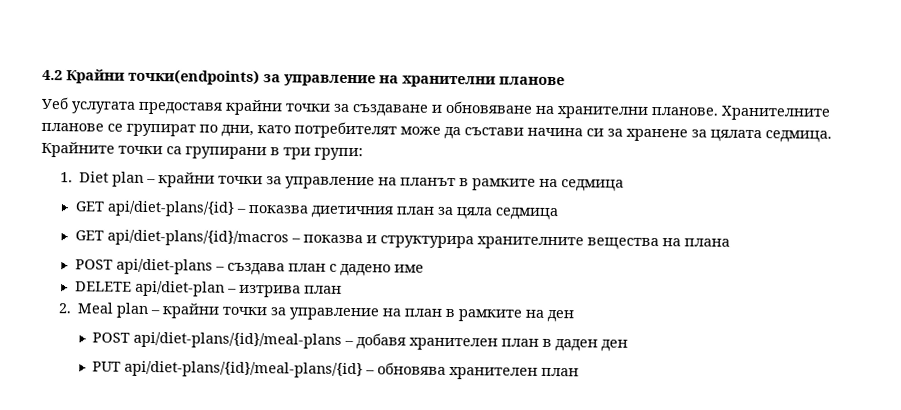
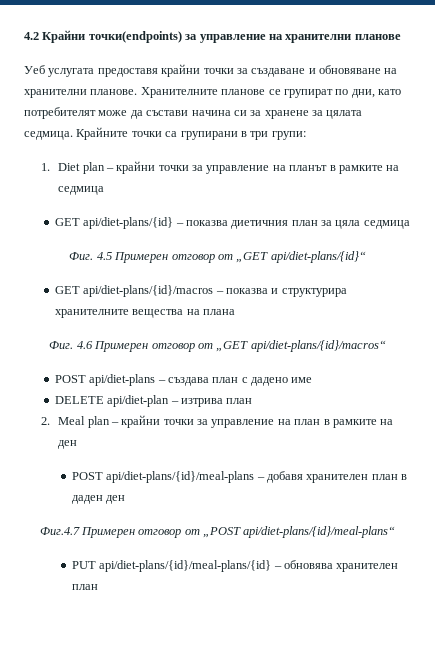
+ Фиг. 4.5 Примерен отговор от „GET api/diet-plans/{id}“
+ Фиг. 4.6 Примерен отговор от „GET api/diet-plans/{id}/macros“
+ Фиг.4.7 Примерен отговор от „POST api/diet-plans/{id}/meal-plans“

